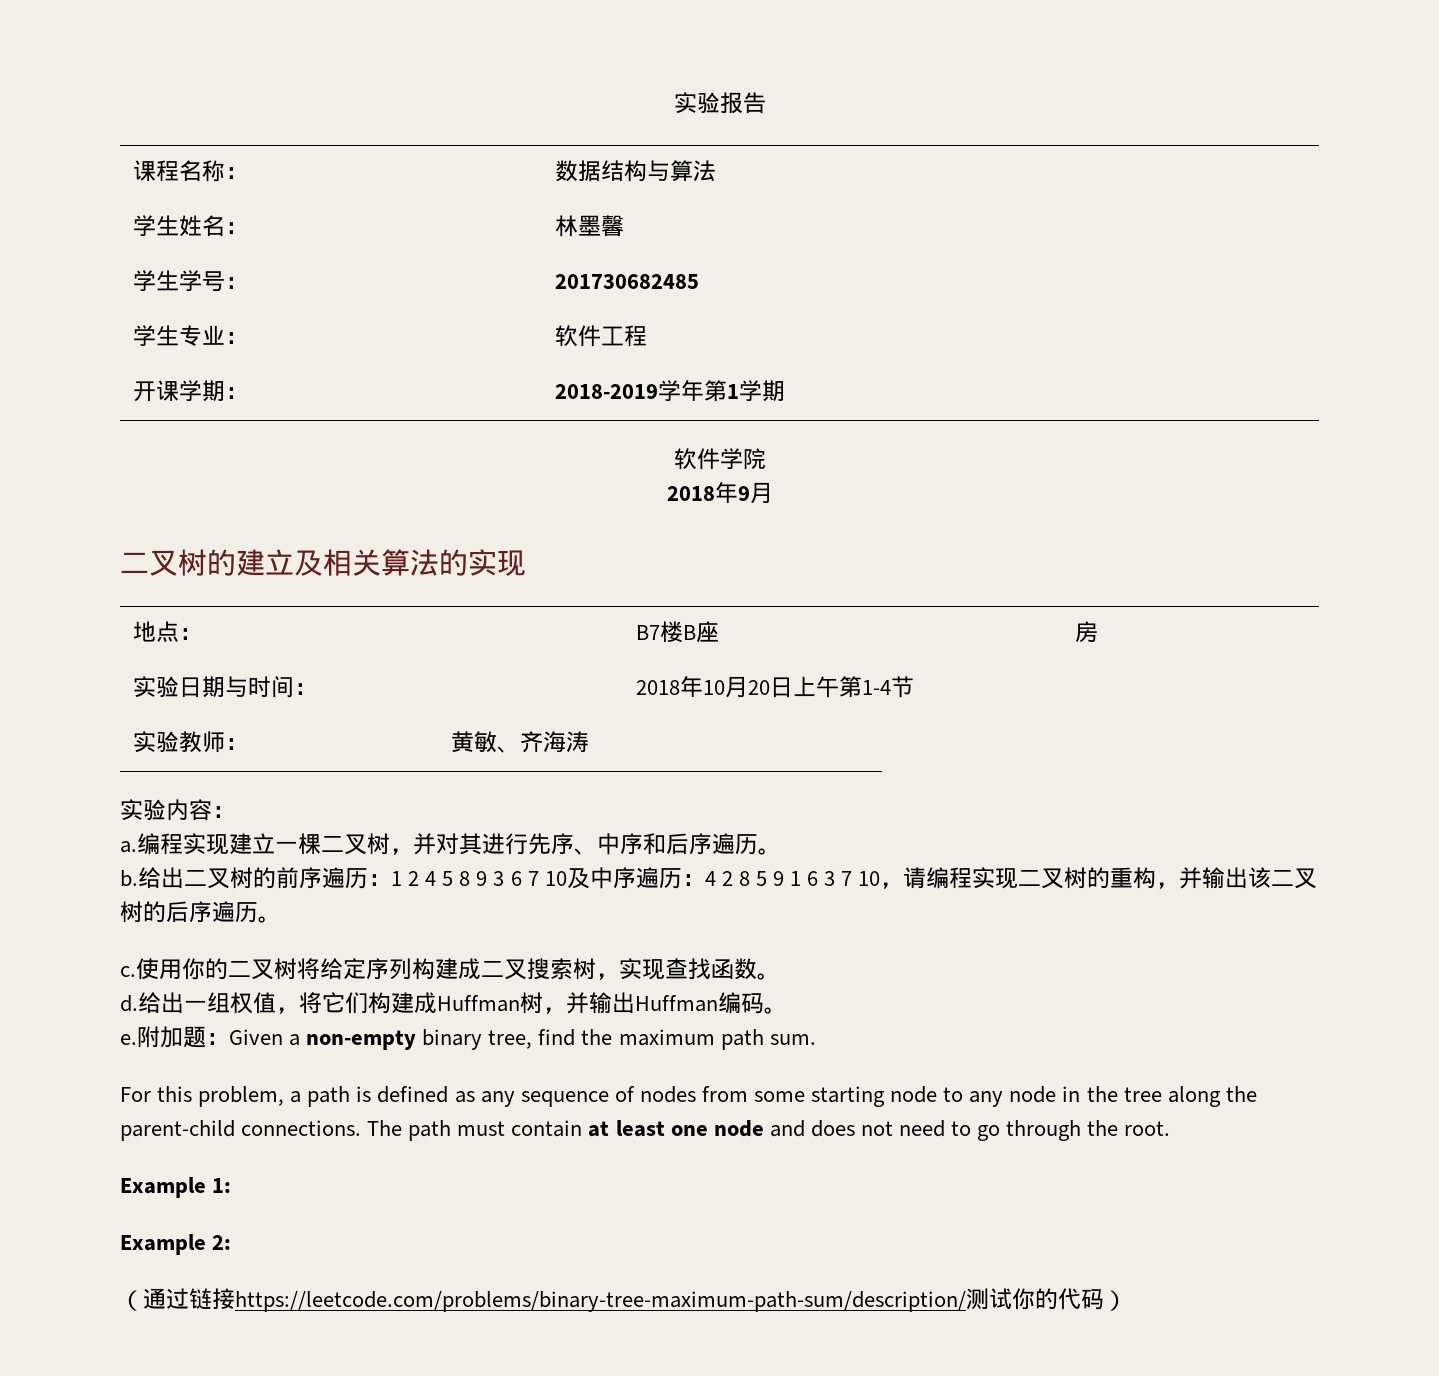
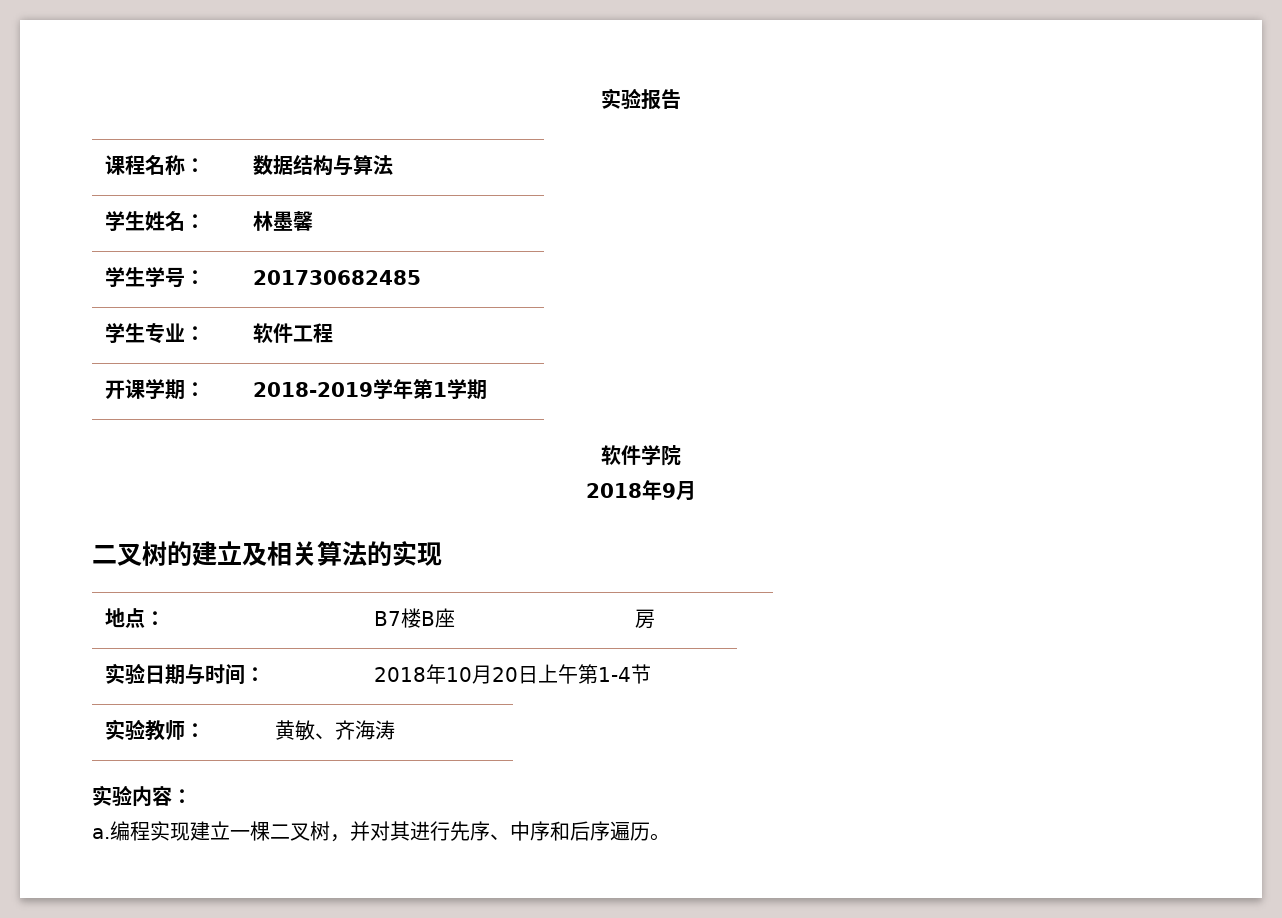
- b.给出二叉树的前序遍历：1 2 4 5 8 9 3 6 7 10及中序遍历：4 2 8 5 9 1 6 3 7 10，请编程实现二叉树的重构，并输出该二叉树的后序遍历。
- c.使用你的二叉树将给定序列构建成二叉搜索树，实现查找函数。
- d.给出一组权值，将它们构建成Huffman树，并输出Huffman编码。
- e.附加题：Given a non-empty binary tree, find the maximum path sum.
- For this problem, a path is defined as any sequence of nodes from some starting node to any node in the tree along the parent-child connections. The path must contain at least one node and does not need to go through the root.
- Example 1:
- Example 2:
- （通过链接https://leetcode.com/problems/binary-tree-maximum-path-sum/description/测试你的代码）

